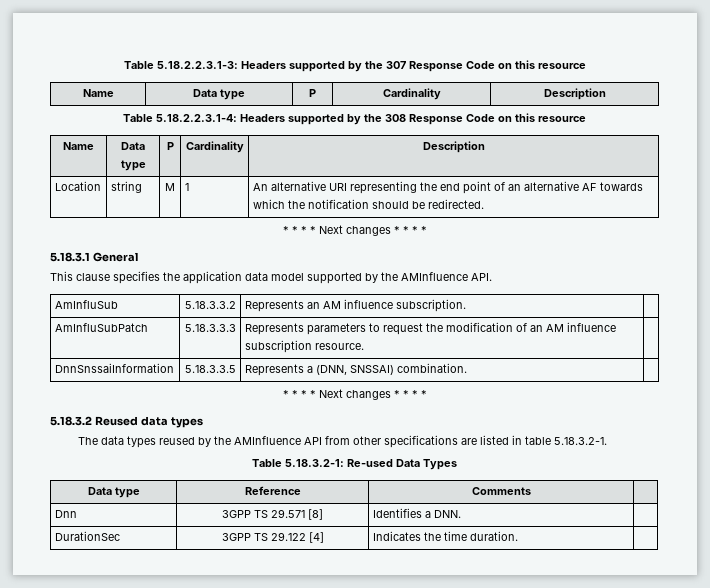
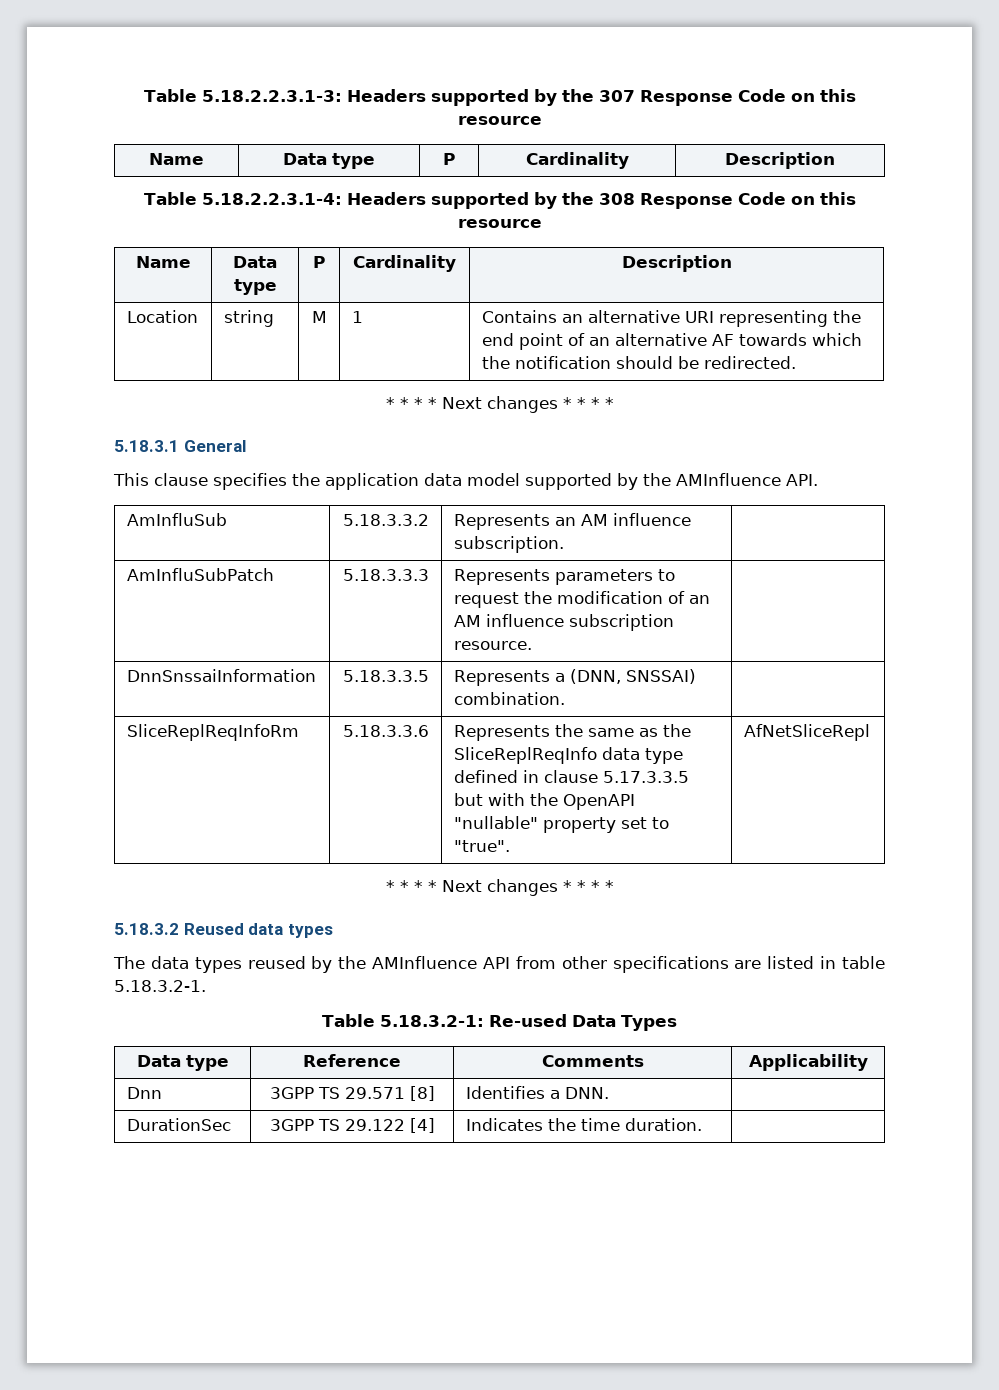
- Location | string | M | 1 | An alternative URI representing the end point of an alternative AF towards which the notification should be redirected.
+ Location | string | M | 1 | Contains an alternative URI representing the end point of an alternative AF towards which the notification should be redirected.
+ SliceReplReqInfoRm | 5.18.3.3.6 | Represents the same as the SliceReplReqInfo data type defined in clause 5.17.3.3.5 but with the OpenAPI "nullable" property set to "true". | AfNetSliceRepl
- Data type | Reference | Comments |
+ Data type | Reference | Comments | Applicability

